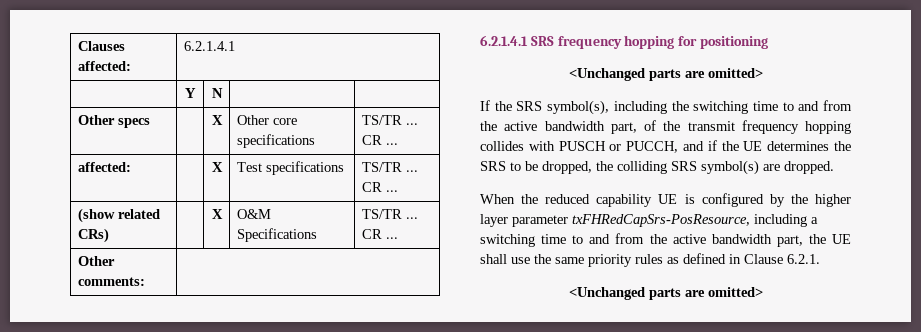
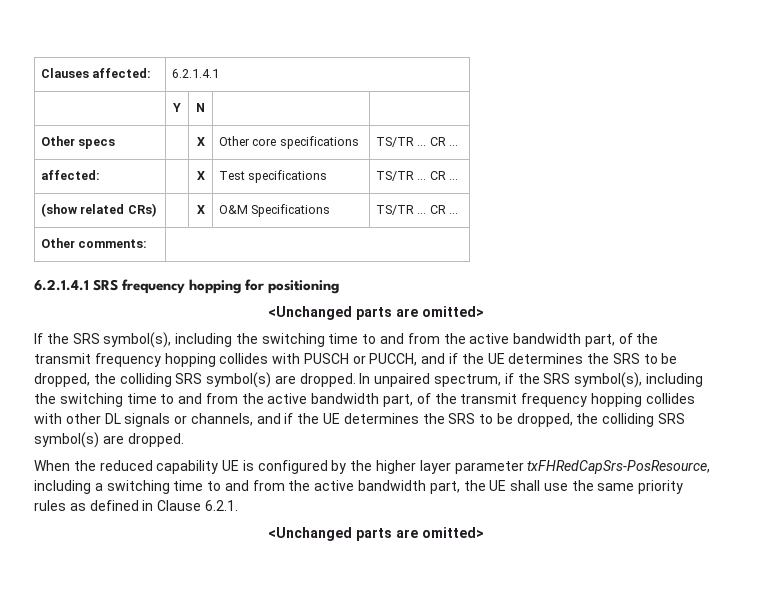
+ In unpaired spectrum, if the SRS symbol(s), including the switching time to and from the active bandwidth part, of the transmit frequency hopping collides with other DL signals or channels, and if the UE determines the SRS to be dropped, the colliding SRS symbol(s) are dropped.

